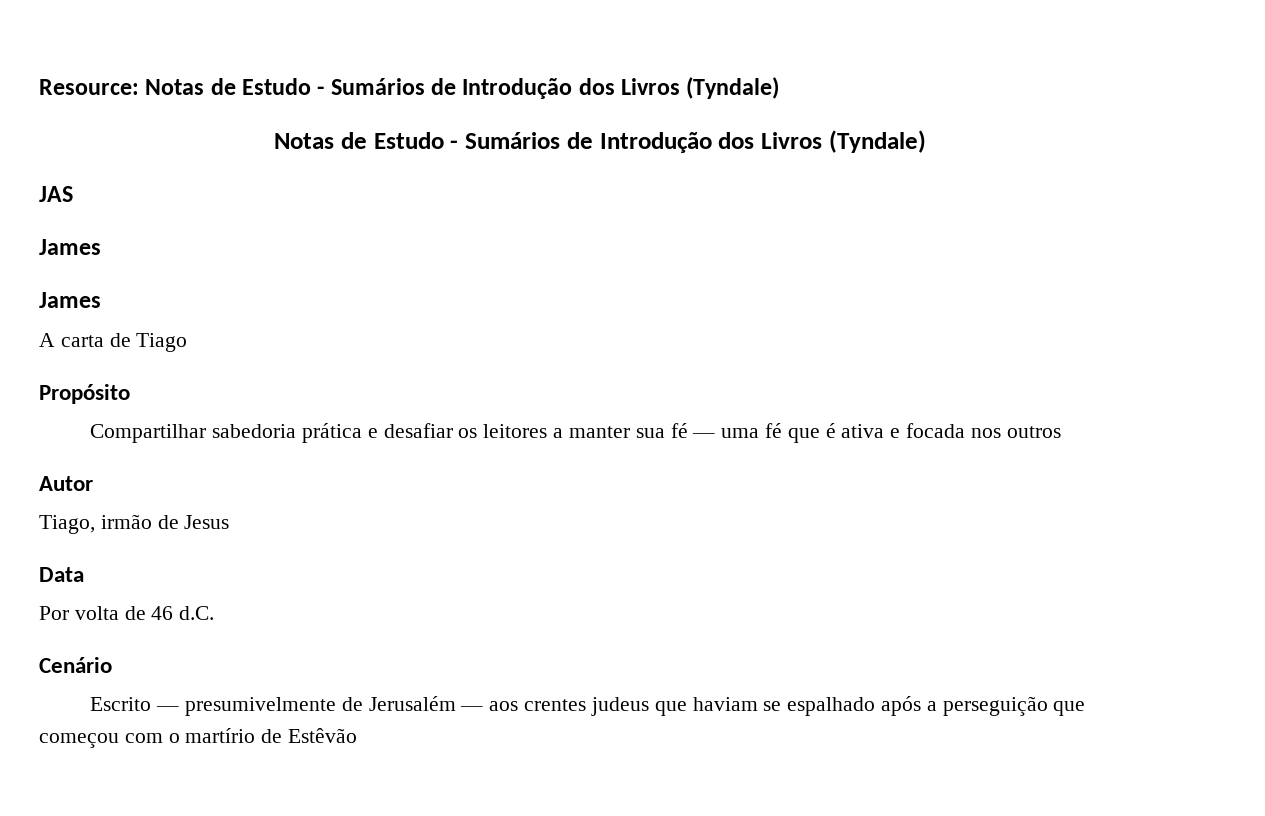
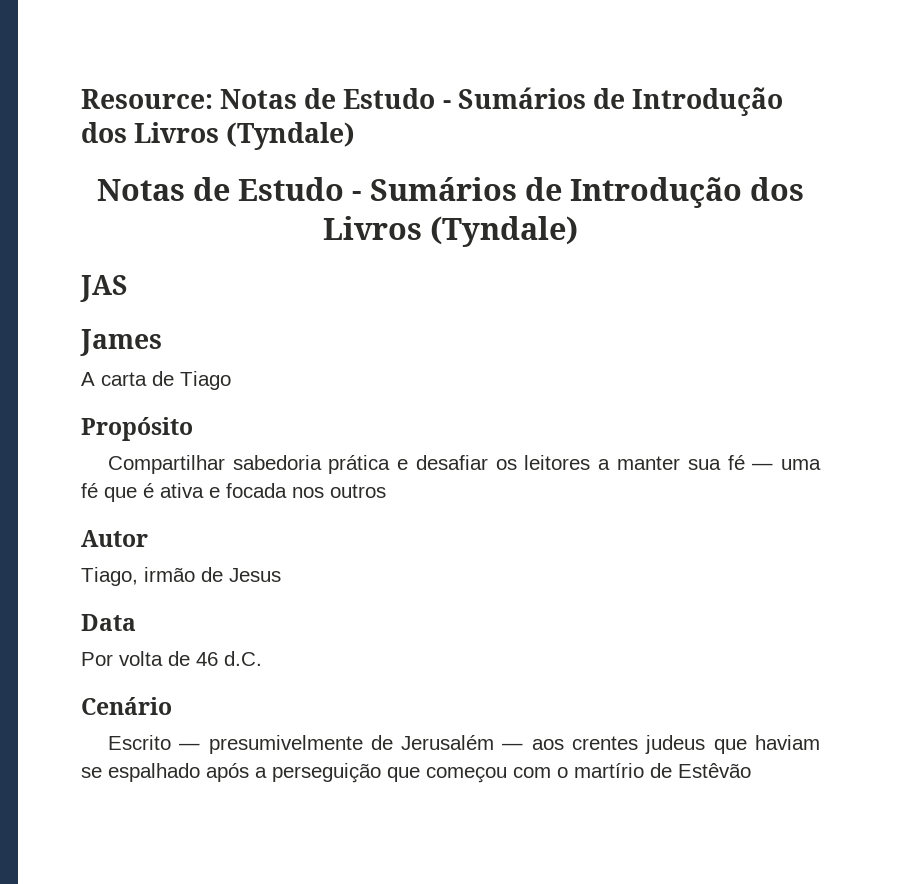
  JAS
- James

